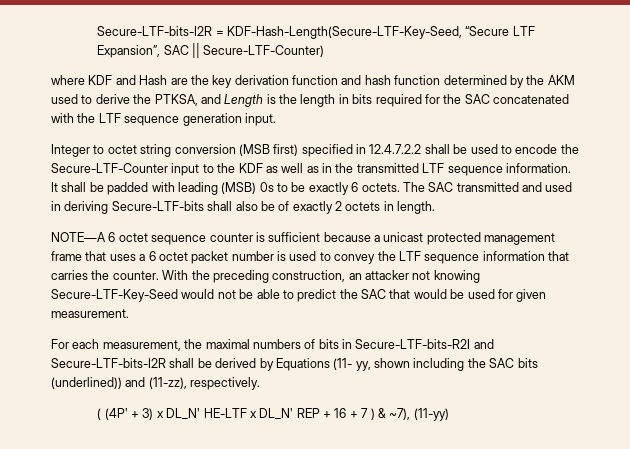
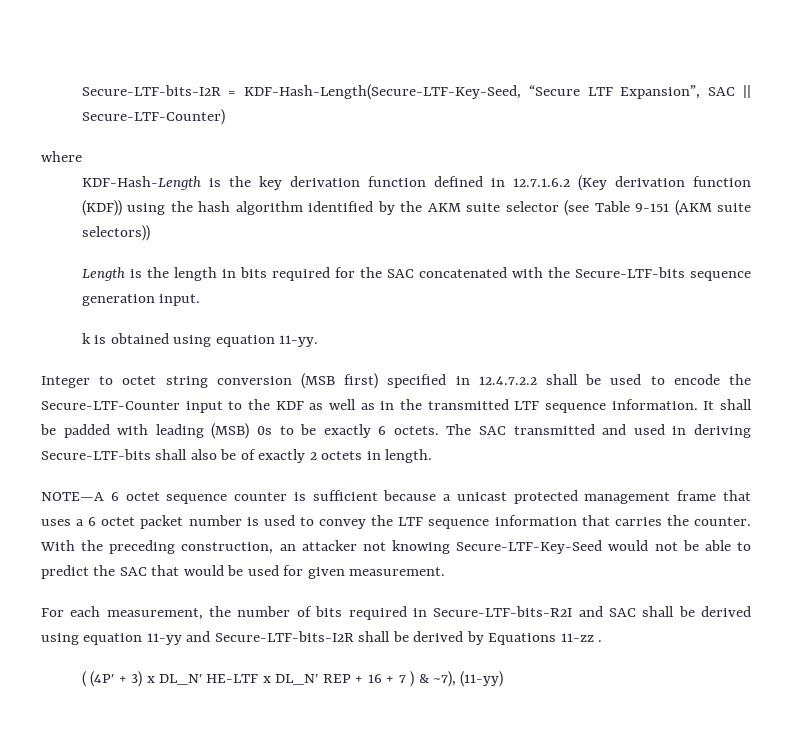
- where KDF and Hash are the key derivation function and hash function determined by the AKM used to derive the PTKSA, and Length is the length in bits required for the SAC concatenated with the LTF sequence generation input.
+ where
+ KDF-Hash-Length is the key derivation function defined in 12.7.1.6.2 (Key derivation function (KDF)) using the hash algorithm identified by the AKM suite selector (see Table 9-151 (AKM suite selectors))
+ Length is the length in bits required for the SAC concatenated with the Secure-LTF-bits sequence generation input.
+ k is obtained using equation 11-yy.
- For each measurement, the maximal numbers of bits in Secure-LTF-bits-R2I and Secure-LTF-bits-I2R shall be derived by Equations (11- yy, shown including the SAC bits (underlined)) and (11-zz), respectively.
+ For each measurement, the number of bits required in Secure-LTF-bits-R2I and SAC shall be derived using equation 11-yy and Secure-LTF-bits-I2R shall be derived by Equations 11-zz .

